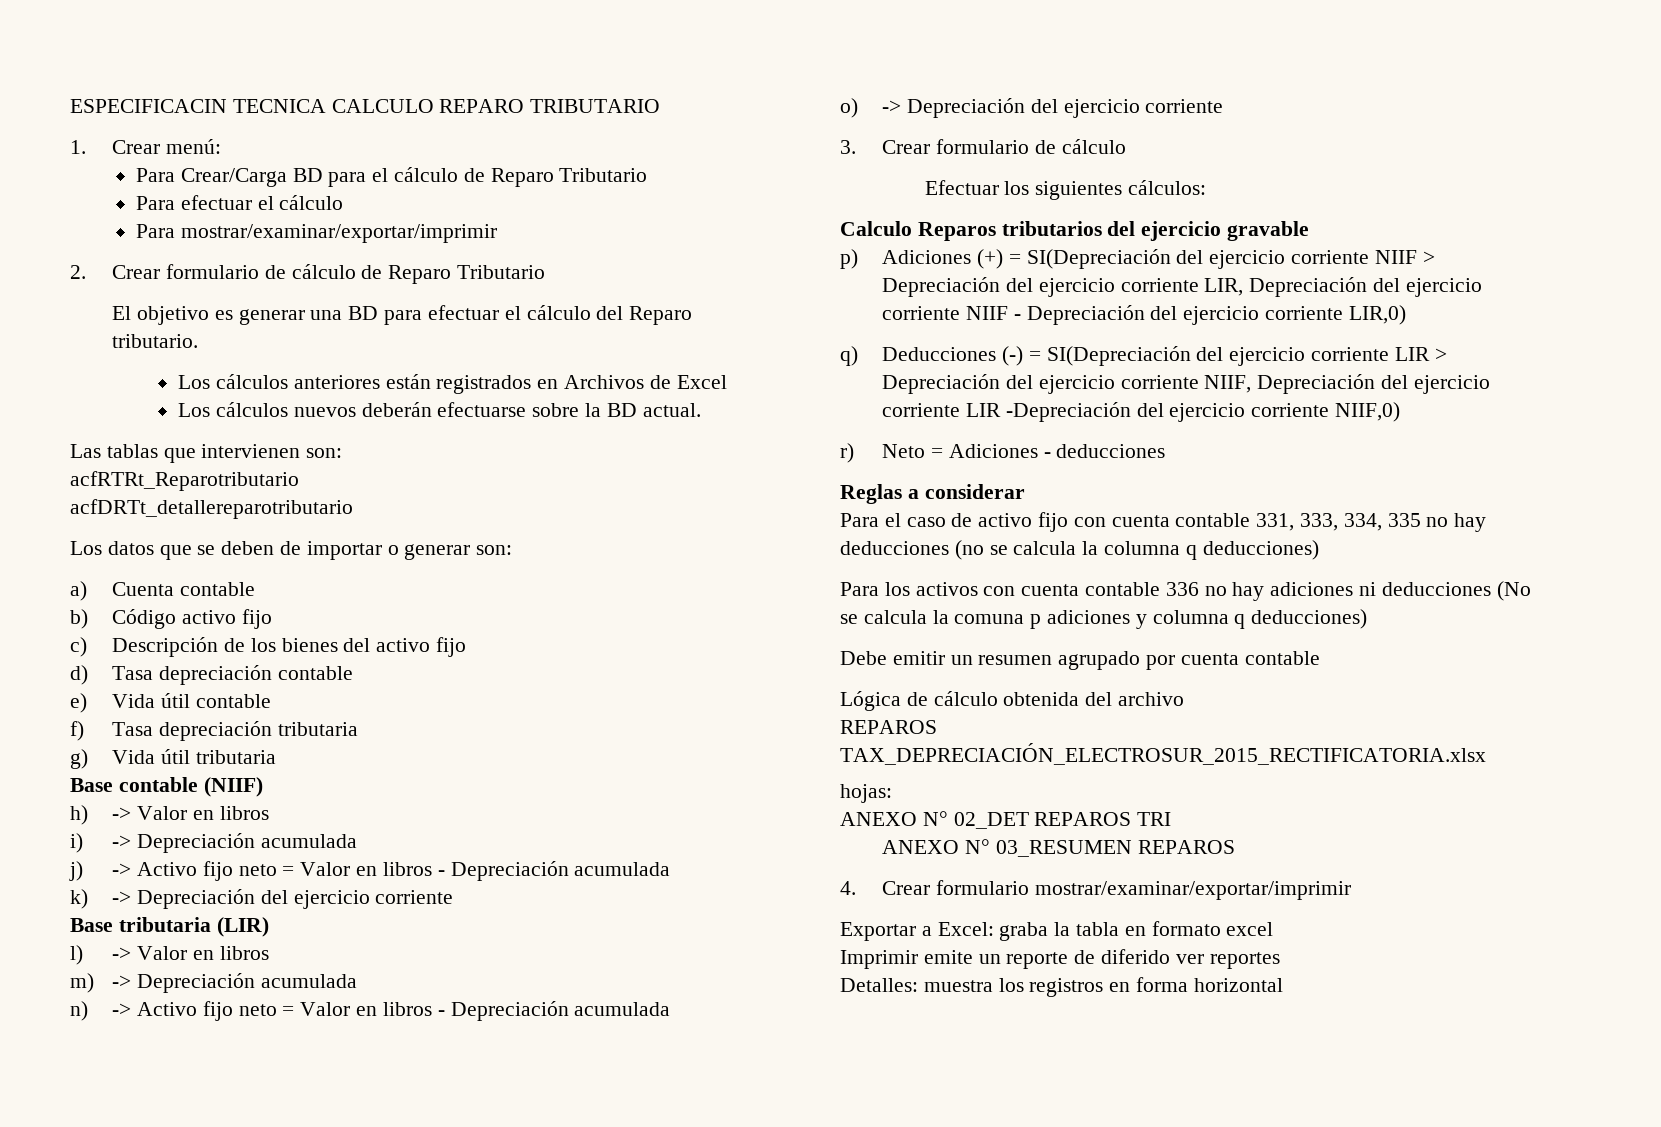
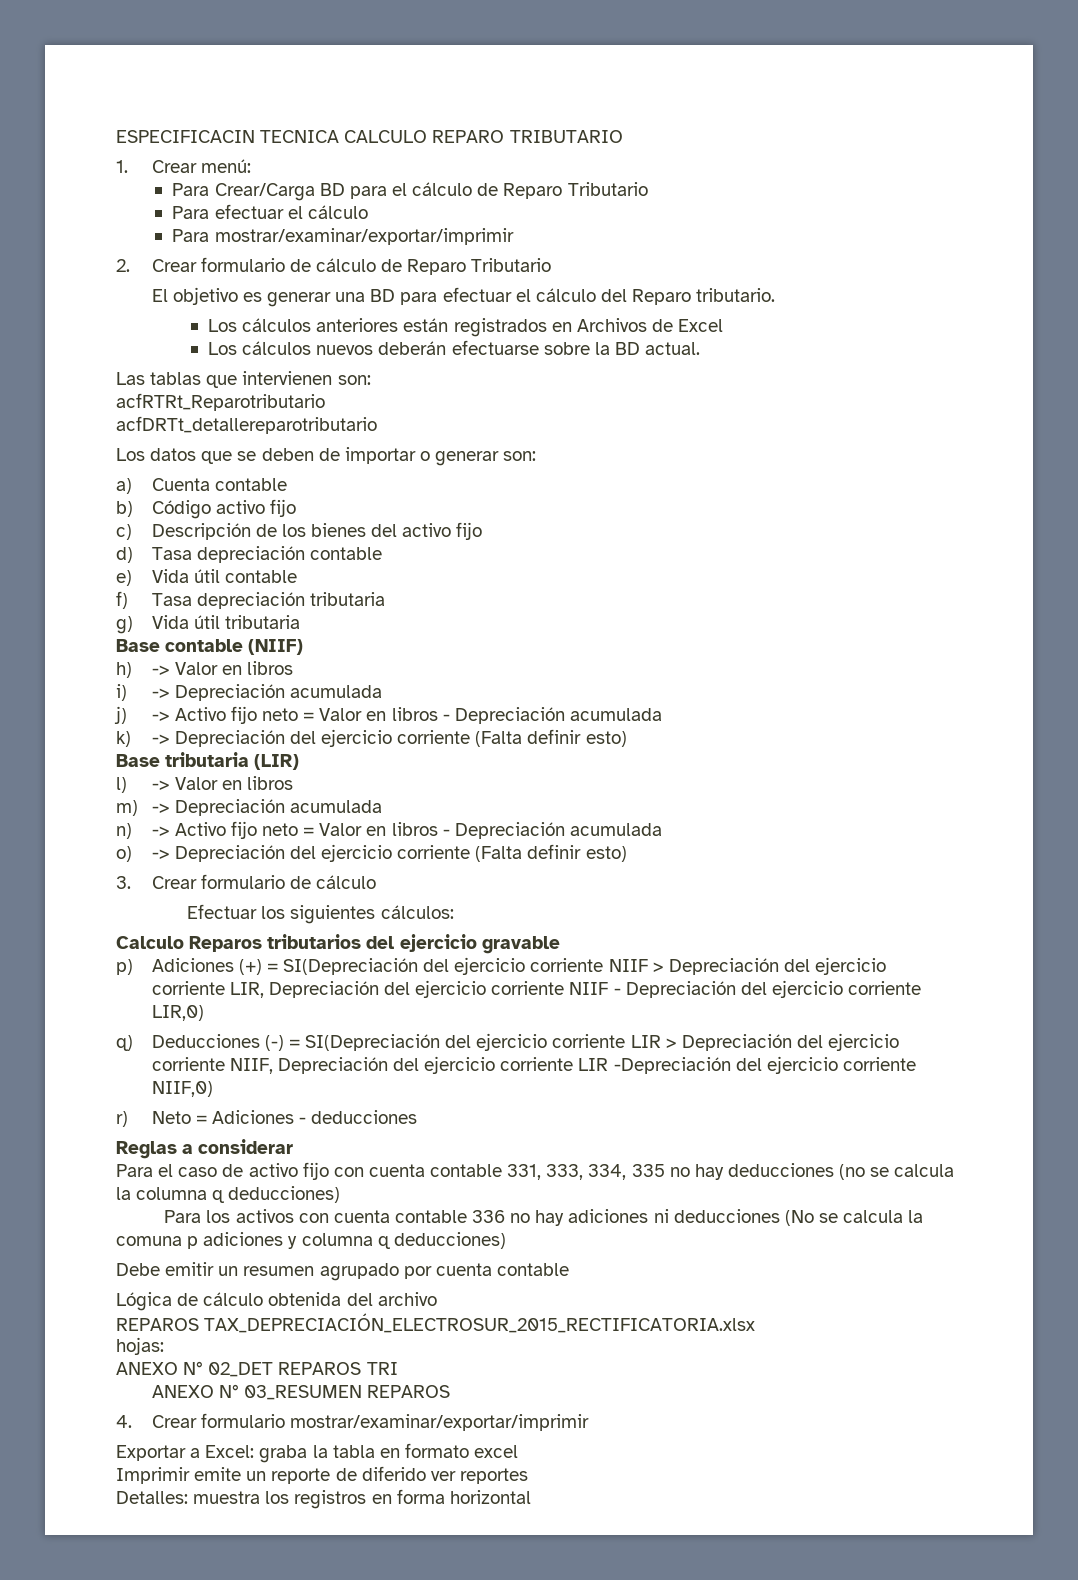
- k) -> Depreciación del ejercicio corriente
+ k) -> Depreciación del ejercicio corriente (Falta definir esto)
- o) -> Depreciación del ejercicio corriente
+ o) -> Depreciación del ejercicio corriente (Falta definir esto)

